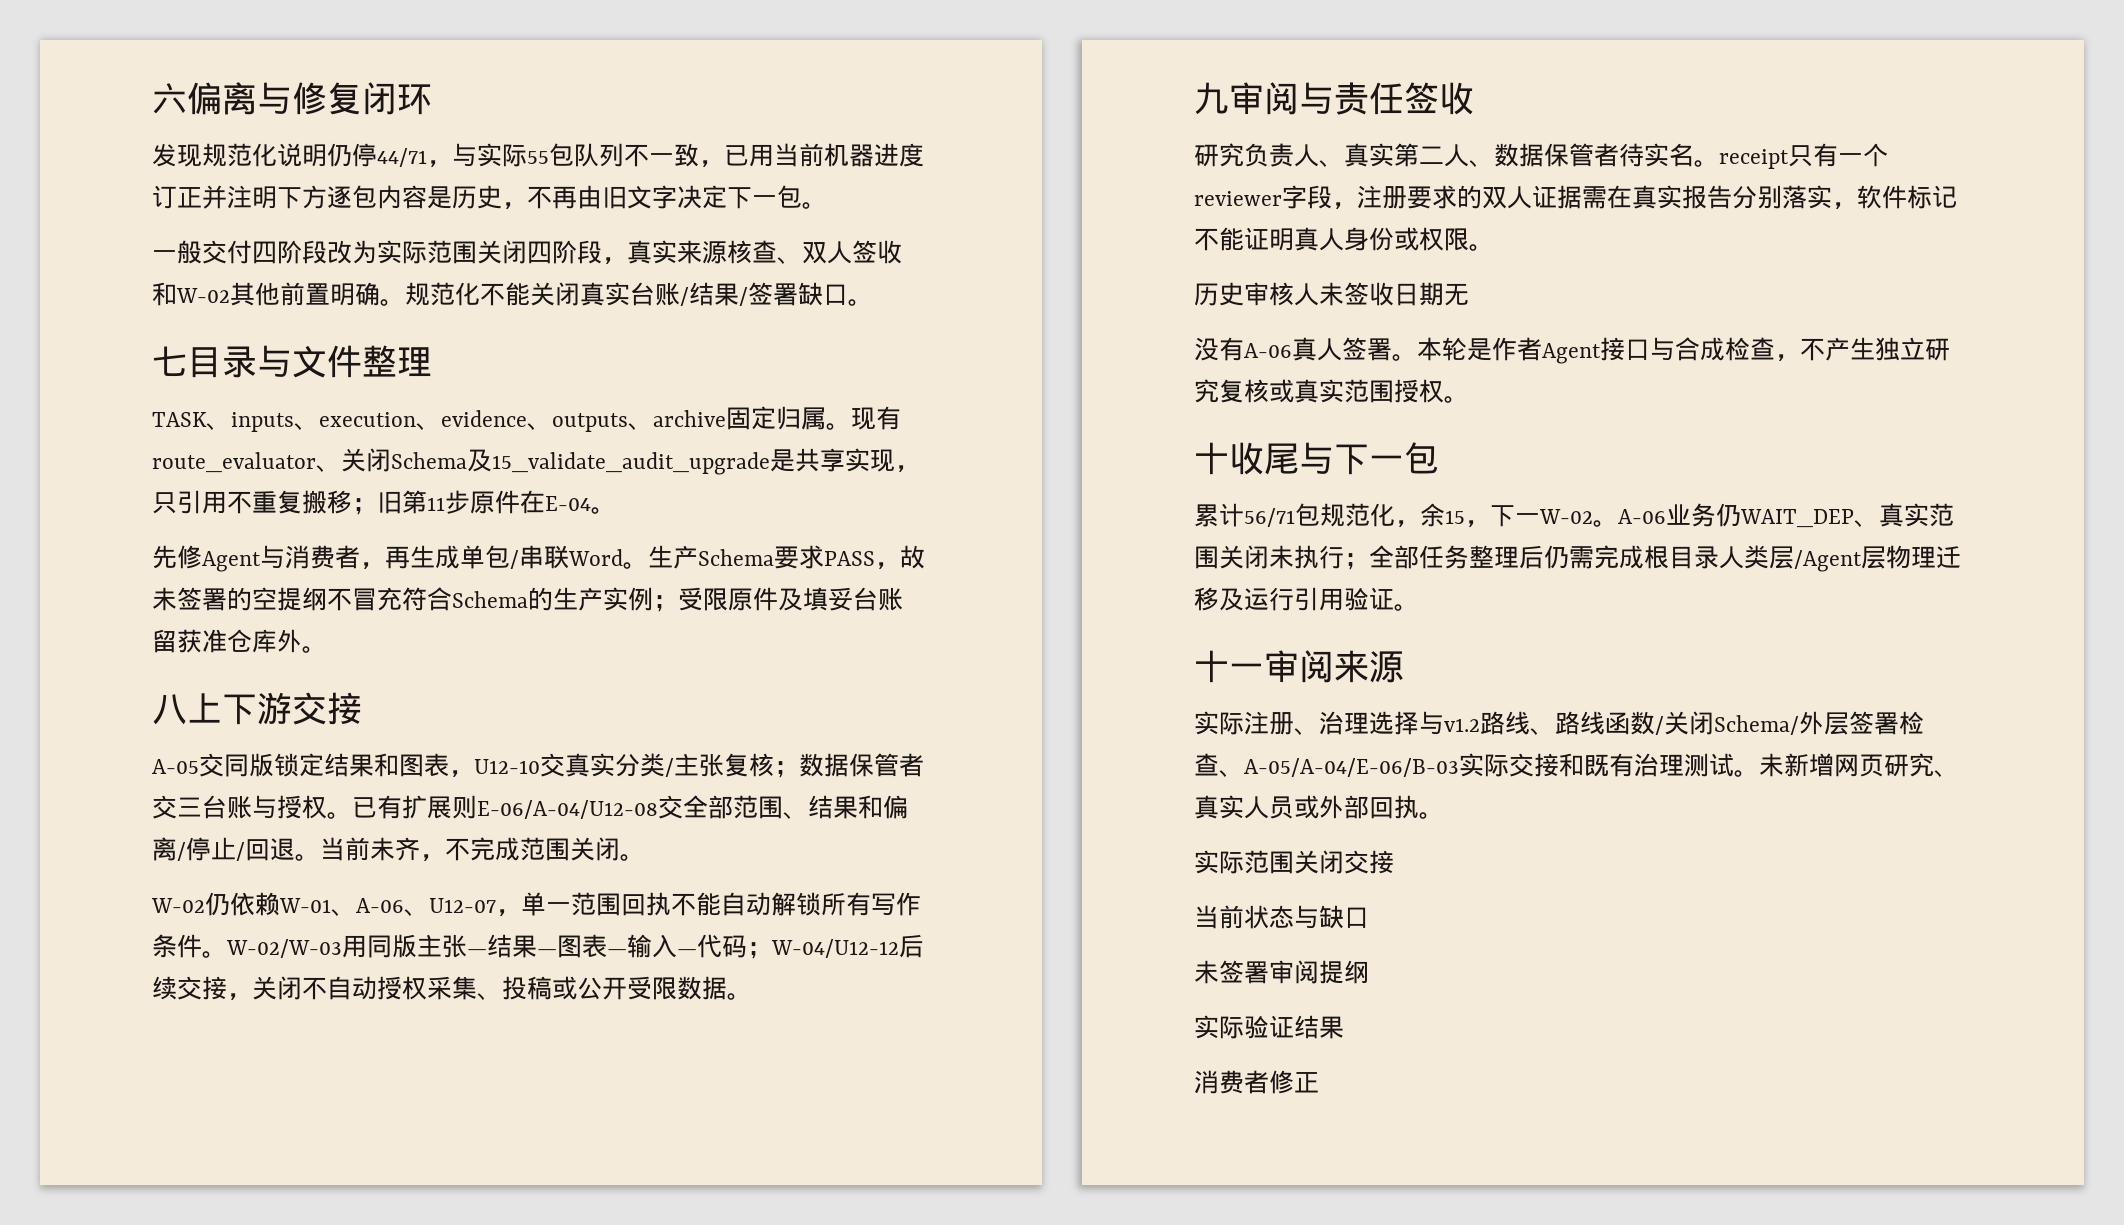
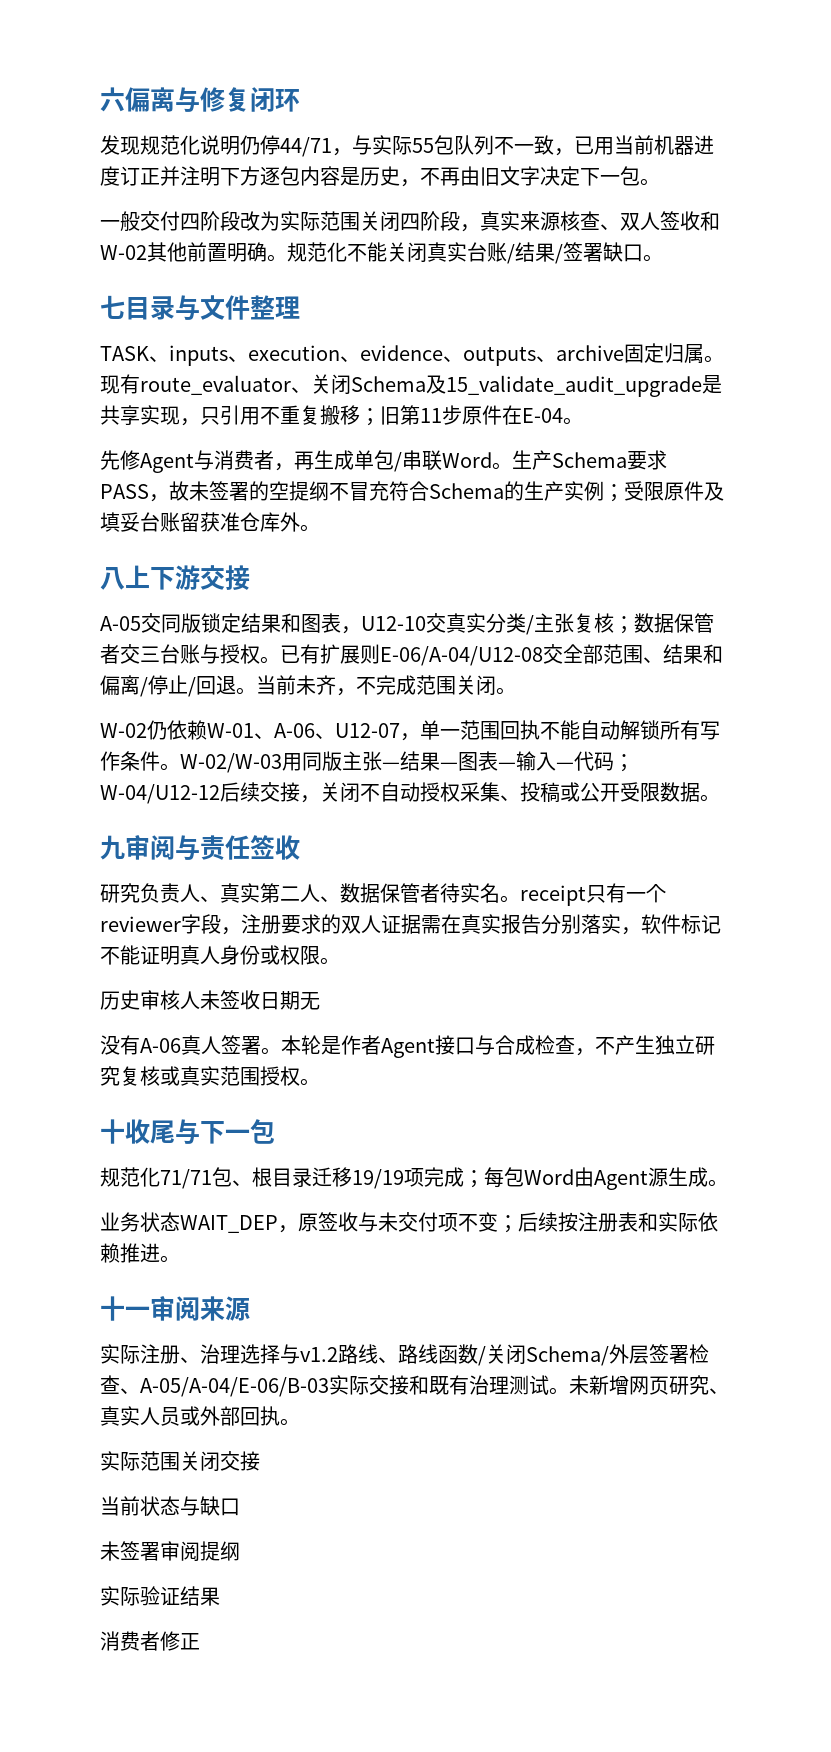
- 累计56/71包规范化，余15，下一W-02。A-06业务仍WAIT_DEP、真实范围关闭未执行；全部任务整理后仍需完成根目录人类层/Agent层物理迁移及运行引用验证。
+ 规范化71/71包、根目录迁移19/19项完成；每包Word由Agent源生成。
+ 业务状态WAIT_DEP，原签收与未交付项不变；后续按注册表和实际依赖推进。

